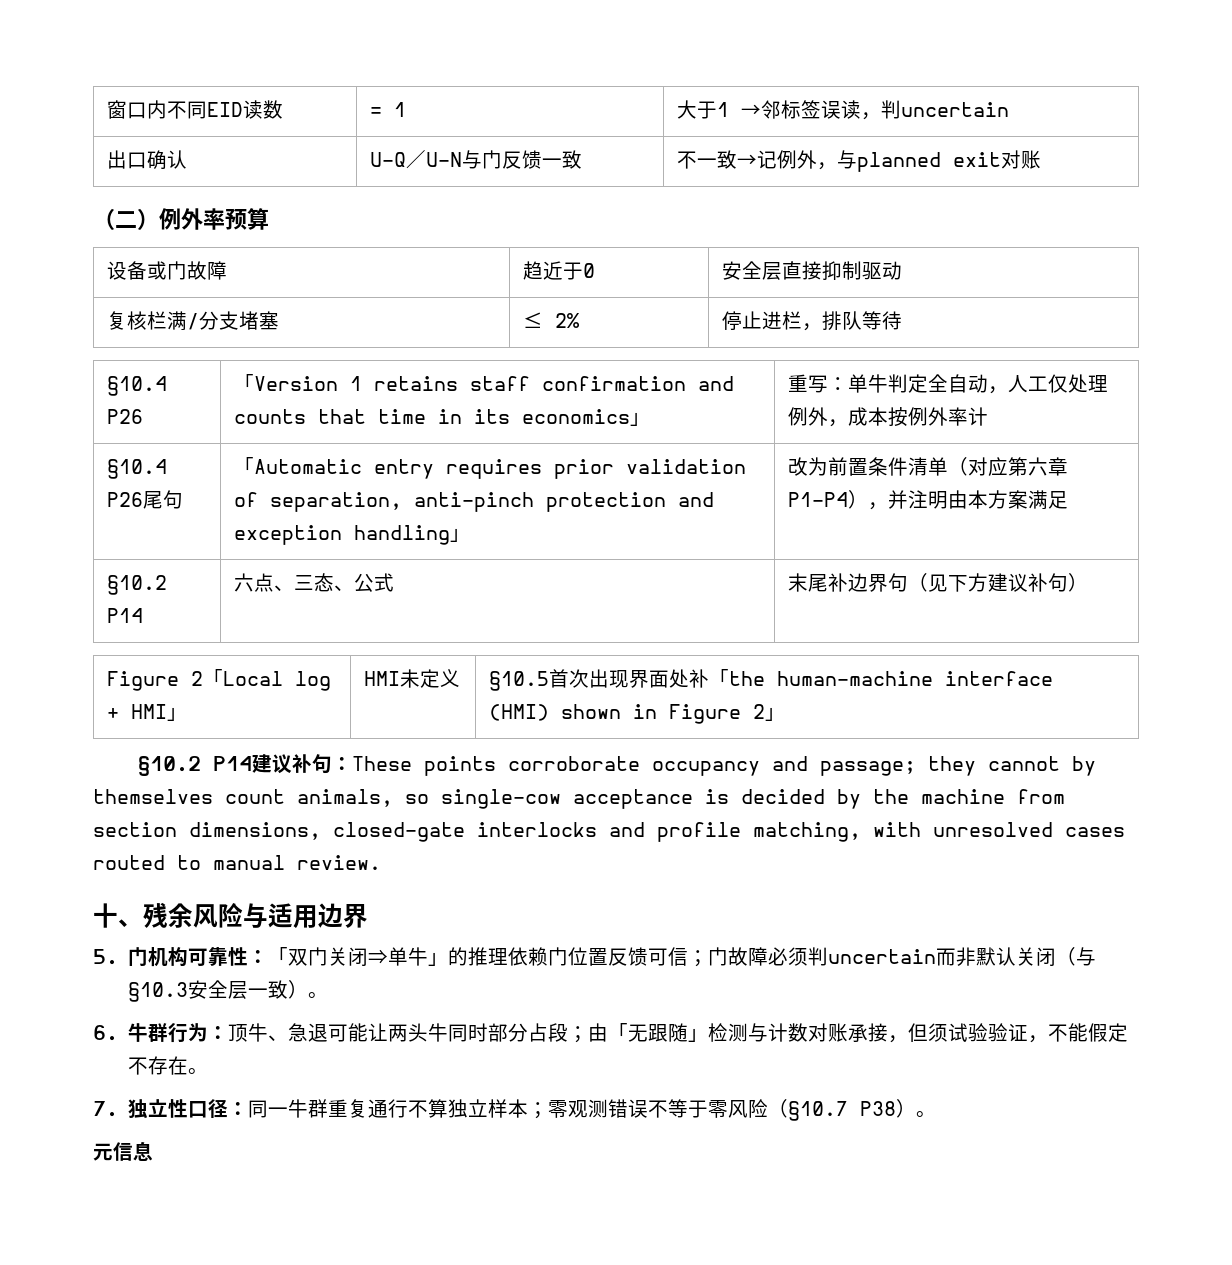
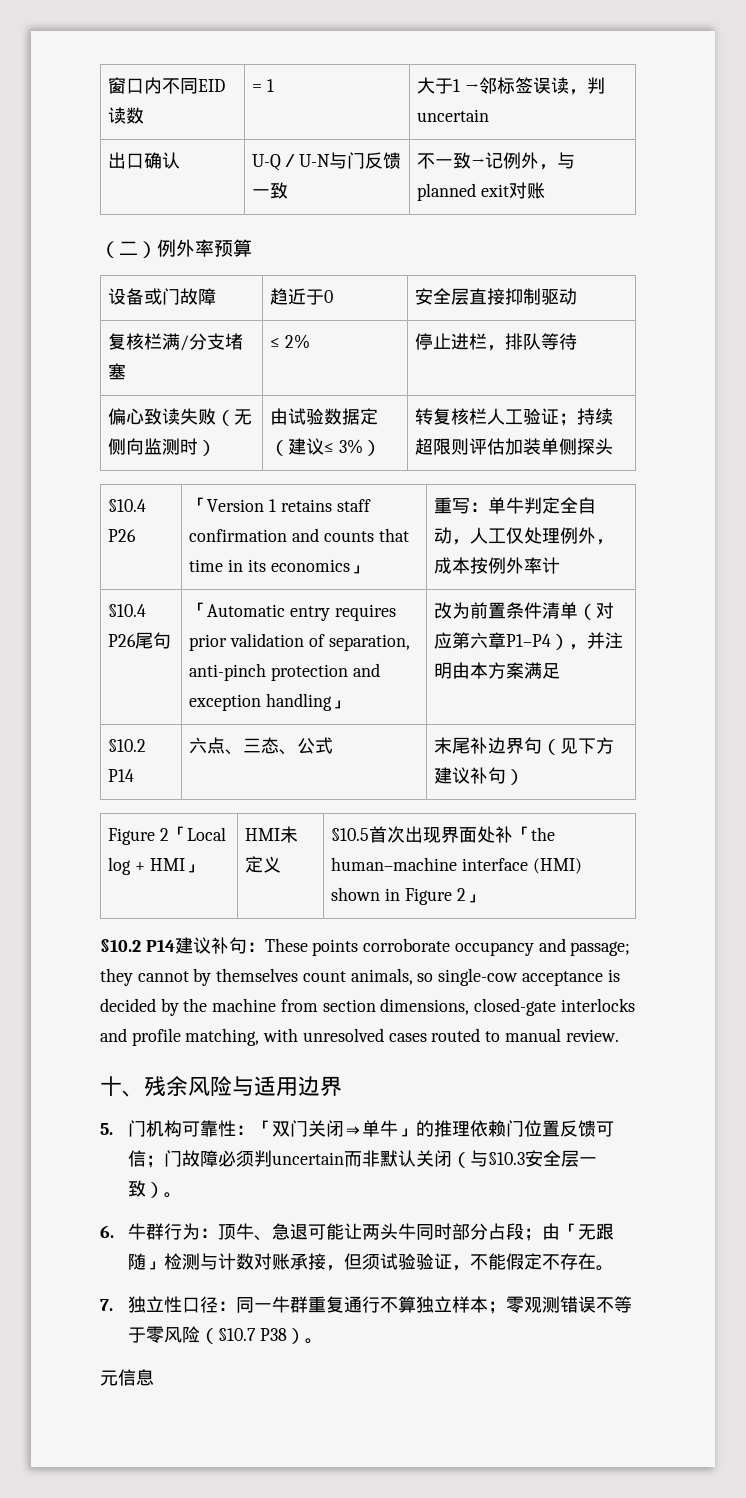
+ 偏心致读失败（无侧向监测时） | 由试验数据定（建议≤ 3%） | 转复核栏人工验证；持续超限则评估加装单侧探头

